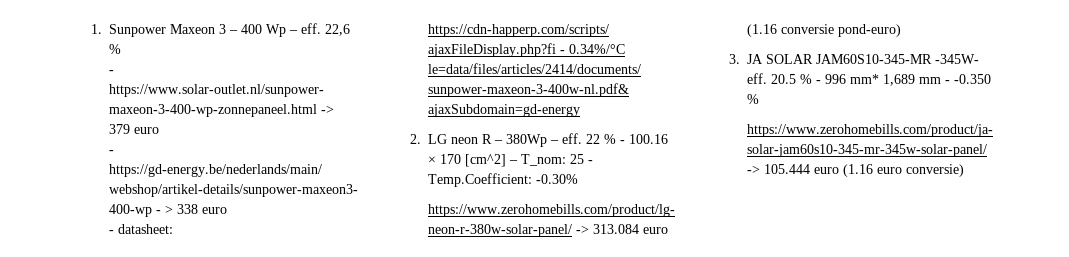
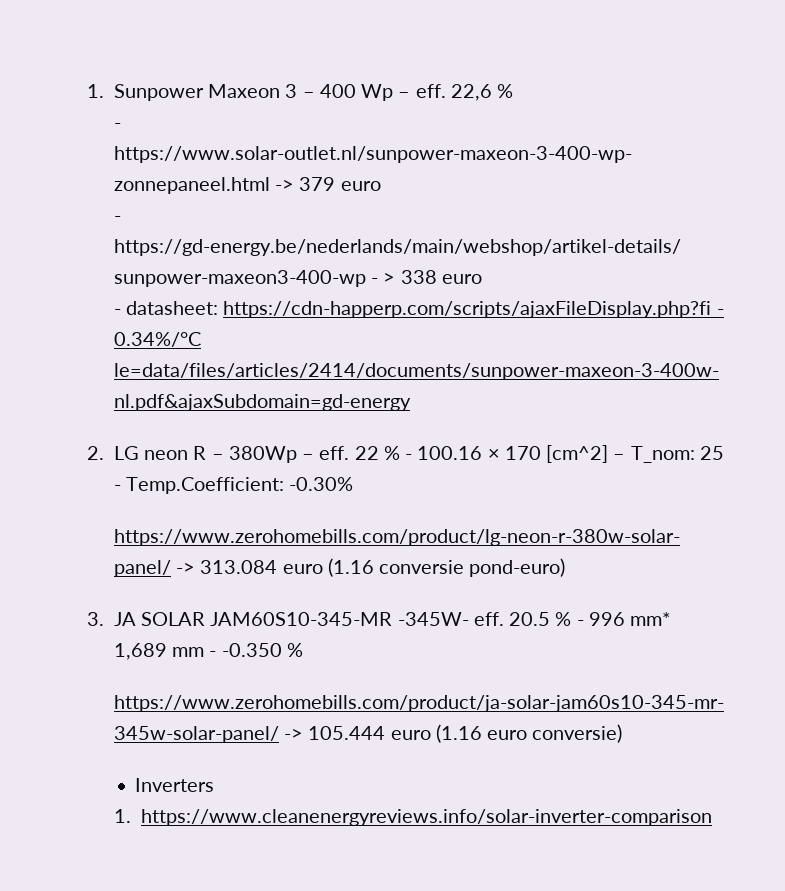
+ Inverters
+ 1. https://www.cleanenergyreviews.info/solar-inverter-comparison

